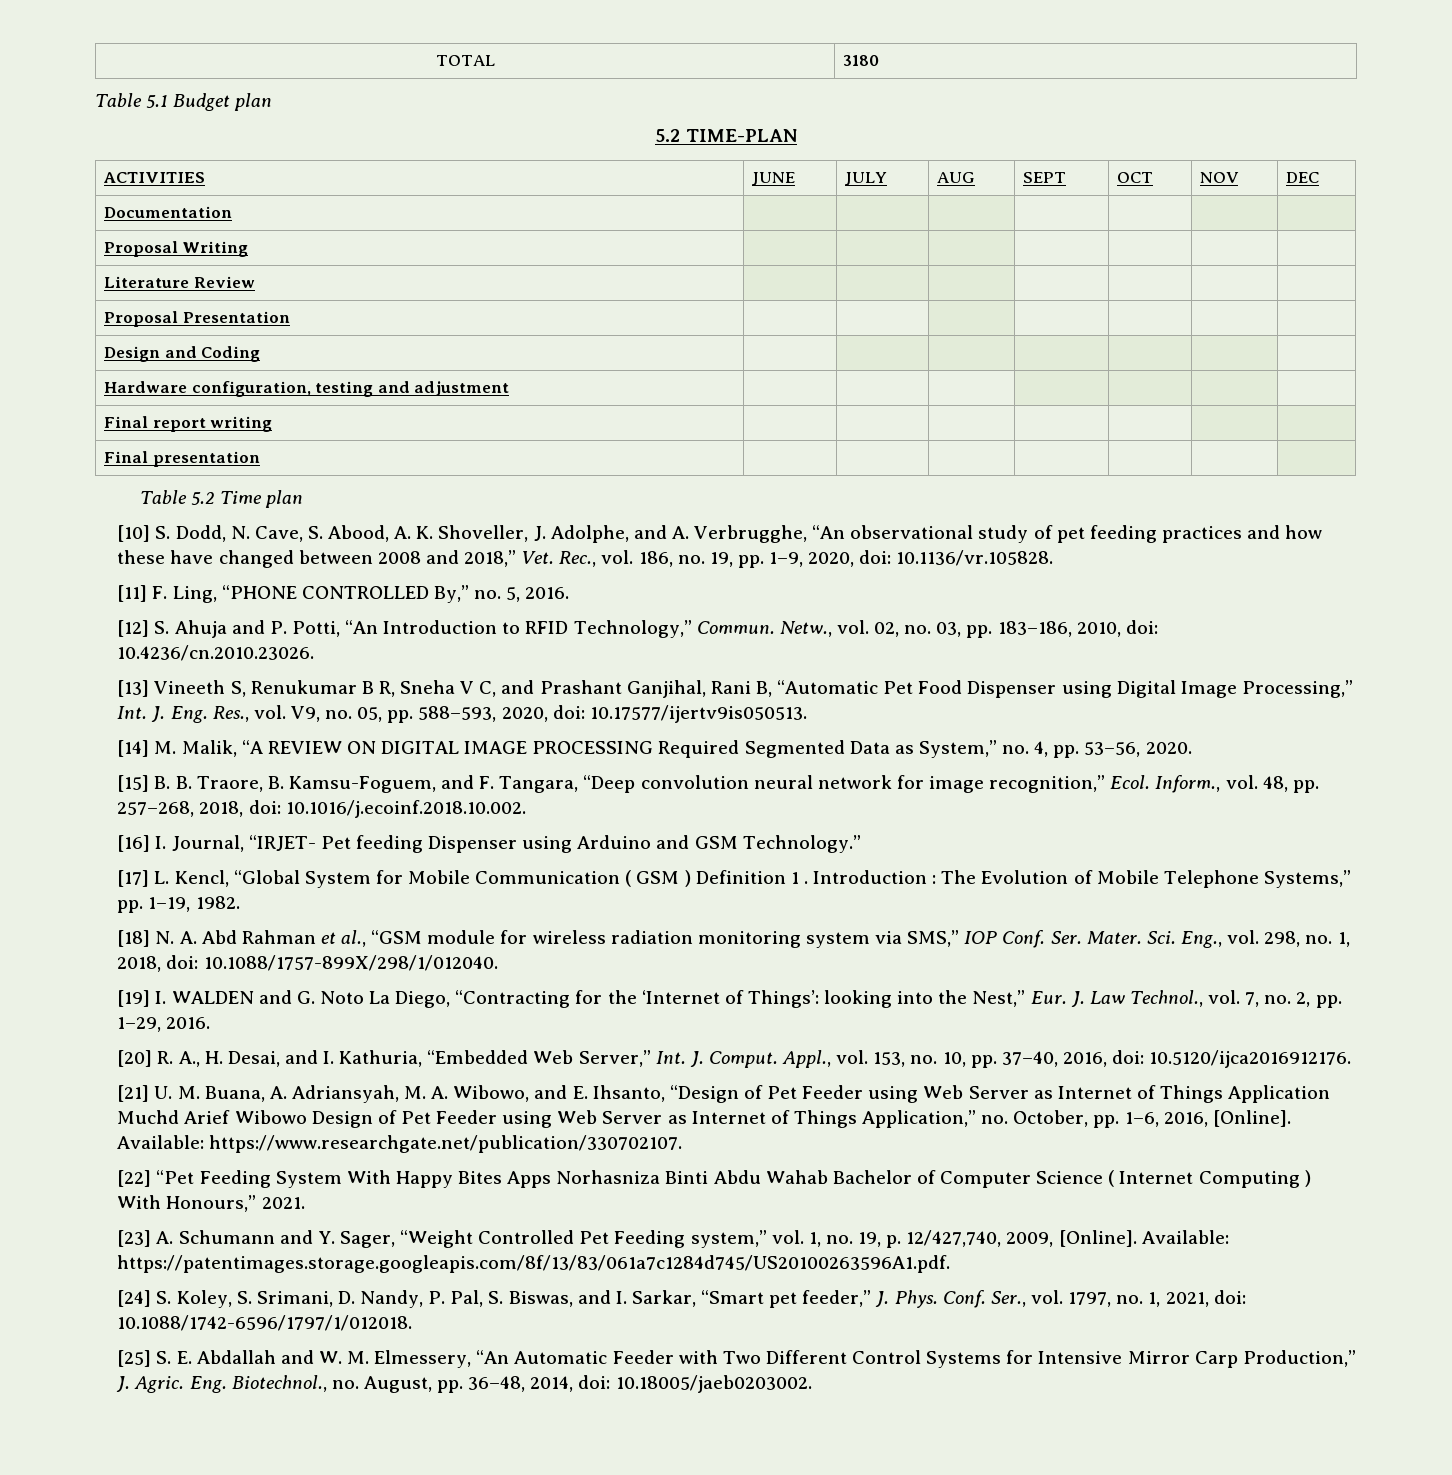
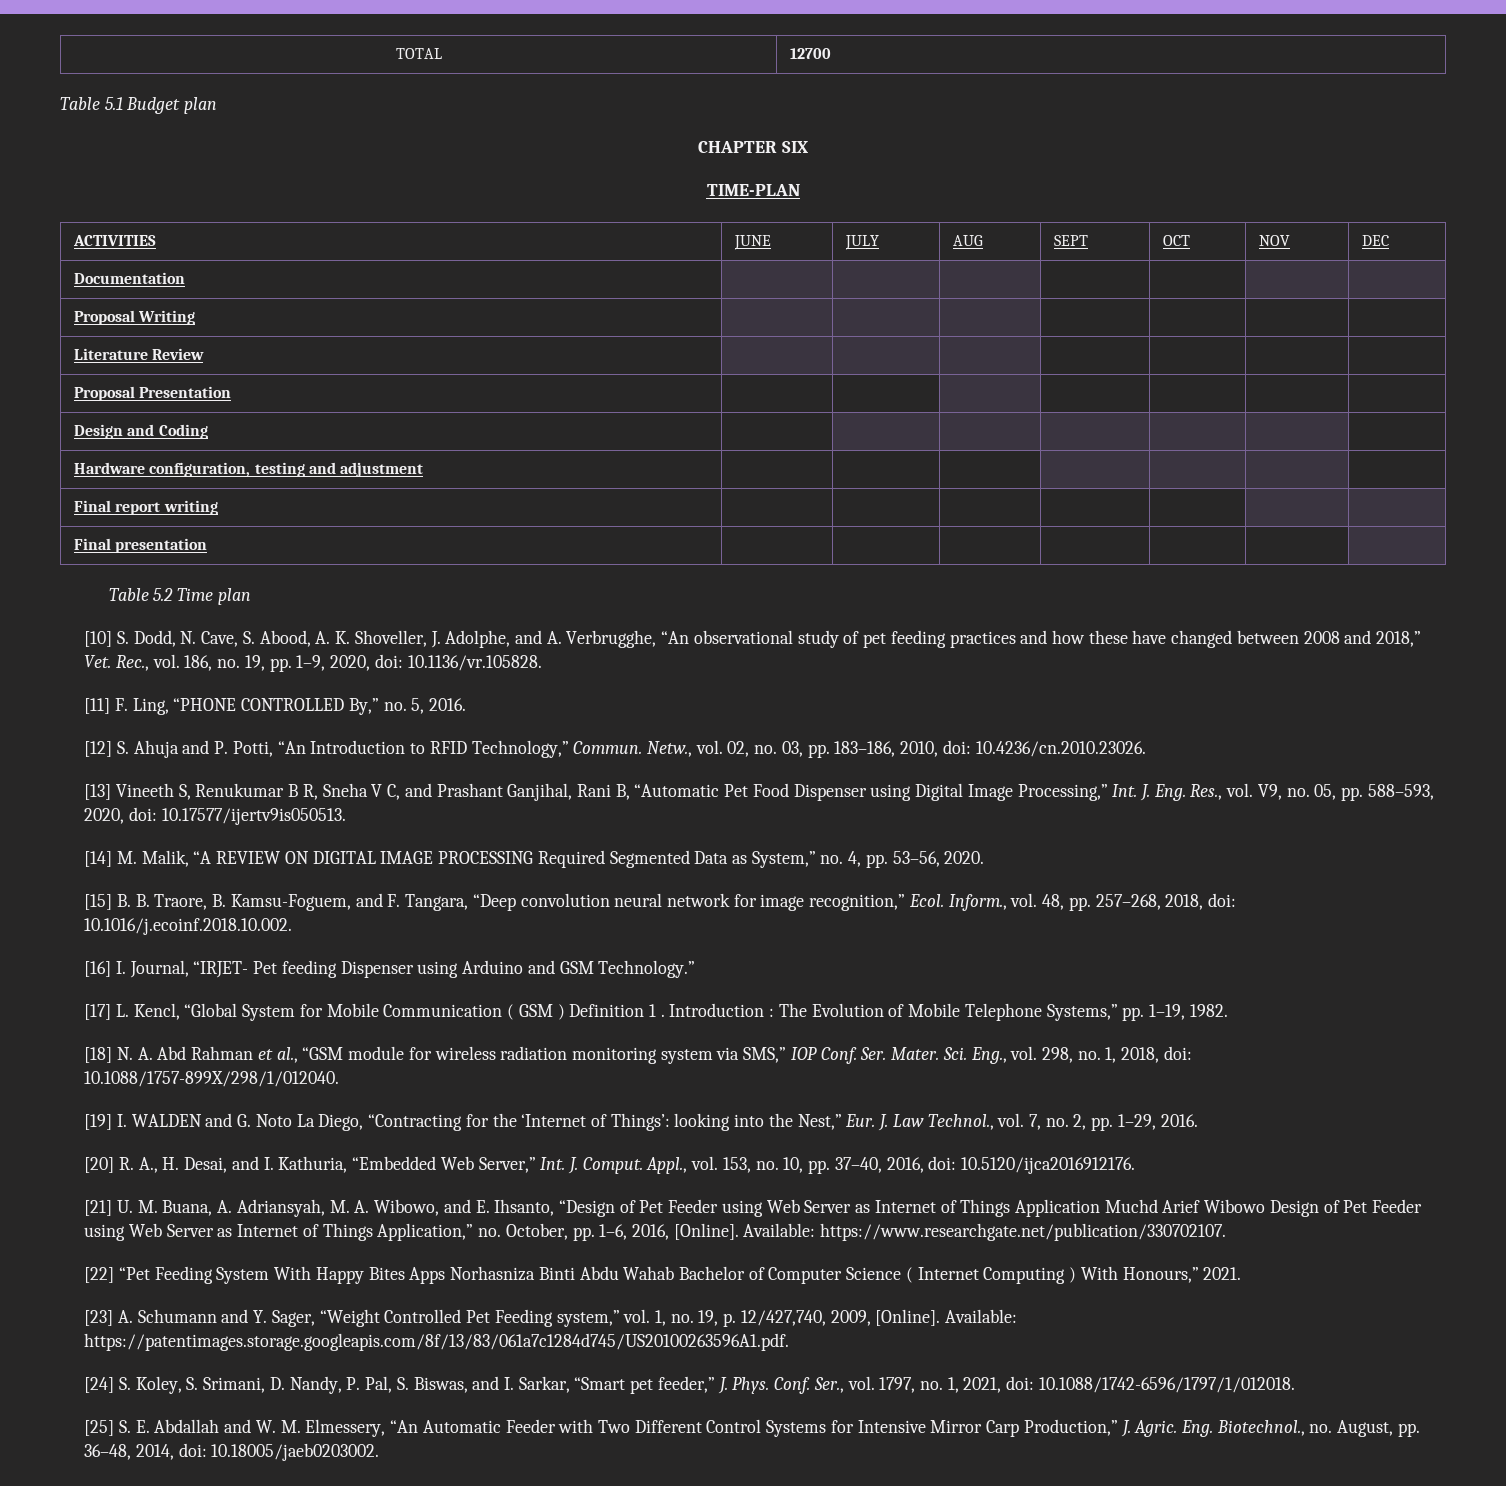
- TOTAL | 3180
+ TOTAL | 12700
- 5.2 TIME-PLAN
+ CHAPTER SIX
+ TIME-PLAN

